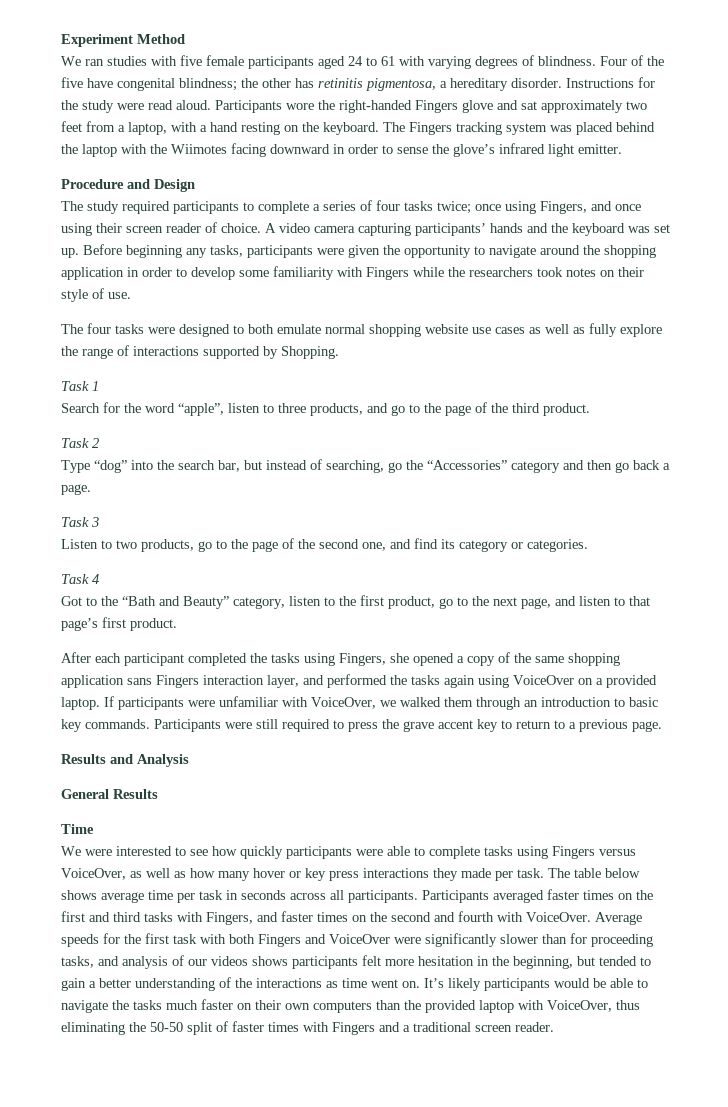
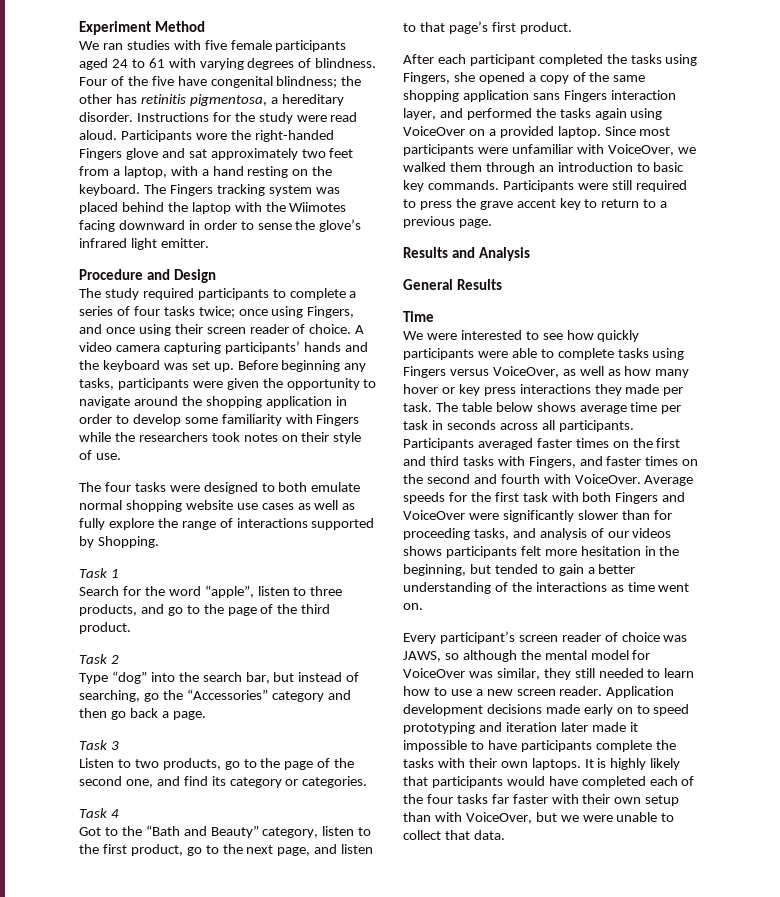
- If participants were unfamiliar with VoiceOver, we walked them through an introduction to basic key commands.
+ Since most participants were unfamiliar with VoiceOver, we walked them through an introduction to basic key commands.
- Average speeds for the first task with both Fingers and VoiceOver were significantly slower than for proceeding tasks, and analysis of our videos shows participants felt more hesitation in the beginning, but tended to gain a better understanding of the interactions as time went on. It’s likely participants would be able to navigate the tasks much faster on their own computers than the provided laptop with VoiceOver, thus eliminating the 50-50 split of faster times with Fingers and a traditional screen reader.
+ Average speeds for the first task with both Fingers and VoiceOver were significantly slower than for proceeding tasks, and analysis of our videos shows participants felt more hesitation in the beginning, but tended to gain a better understanding of the interactions as time went on.
+ Every participant’s screen reader of choice was JAWS, so although the mental model for VoiceOver was similar, they still needed to learn how to use a new screen reader. Application development decisions made early on to speed prototyping and iteration later made it impossible to have participants complete the tasks with their own laptops. It is highly likely that participants would have completed each of the four tasks far faster with their own setup than with VoiceOver, but we were unable to collect that data.

